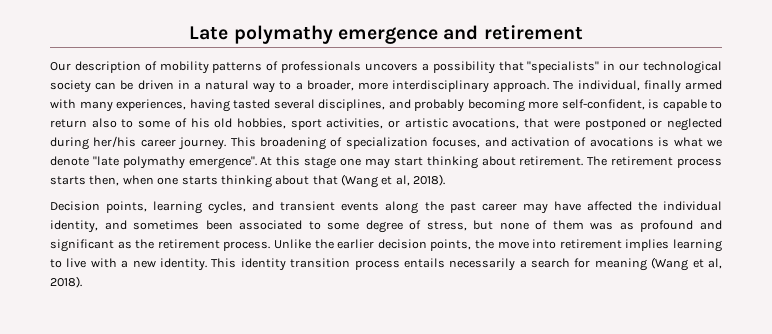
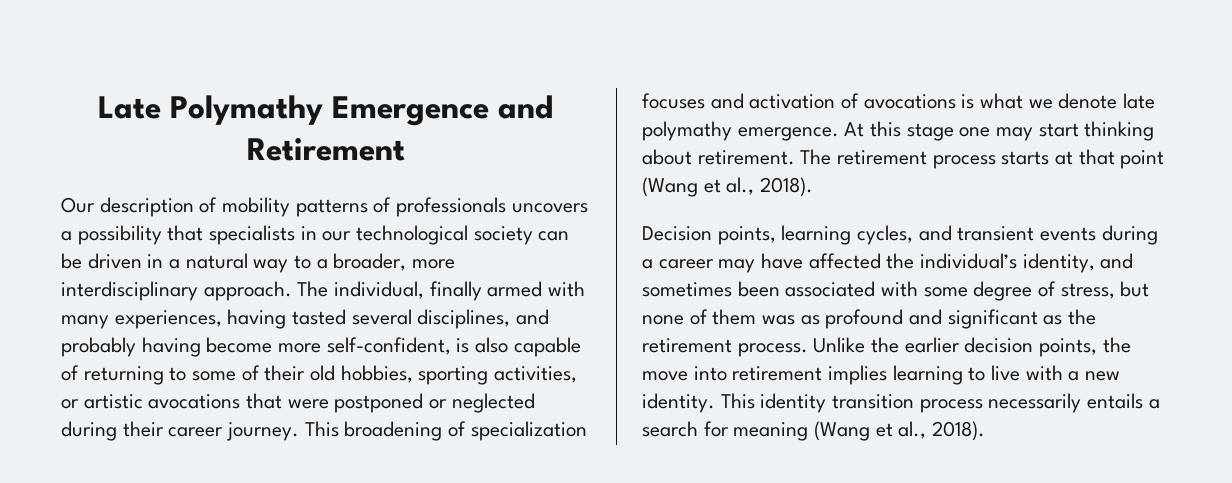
- Late polymathy emergence and retirement
+ Late Polymathy Emergence and Retirement
- Our description of mobility patterns of professionals uncovers a possibility that "specialists" in our technological society can be driven in a natural way to a broader, more interdisciplinary approach.
+ Our description of mobility patterns of professionals uncovers a possibility that specialists in our technological society can be driven in a natural way to a broader, more interdisciplinary approach.
- The individual, finally armed with many experiences, having tasted several disciplines, and probably becoming more self-confident, is capable to return also to some of his old hobbies, sport activities, or artistic avocations, that were postponed or neglected during her/his career journey.
+ The individual, finally armed with many experiences, having tasted several disciplines, and probably having become more self-confident, is also capable of returning to some of their old hobbies, sporting activities, or artistic avocations that were postponed or neglected during their career journey.
- This broadening of specialization focuses, and activation of avocations is what we denote "late polymathy emergence".
+ This broadening of specialization focuses and activation of avocations is what we denote late polymathy emergence.
- The retirement process starts then, when one starts thinking about that (Wang et al, 2018).
+ The retirement process starts at that point (Wang et al., 2018).
- Decision points, learning cycles, and transient events along the past career may have affected the individual identity, and sometimes been associated to some degree of stress, but none of them was as profound and significant as the retirement process.
+ Decision points, learning cycles, and transient events during a career may have affected the individual’s identity, and sometimes been associated with some degree of stress, but none of them was as profound and significant as the retirement process.
- This identity transition process entails necessarily a search for meaning (Wang et al, 2018).
+ This identity transition process necessarily entails a search for meaning (Wang et al., 2018).

